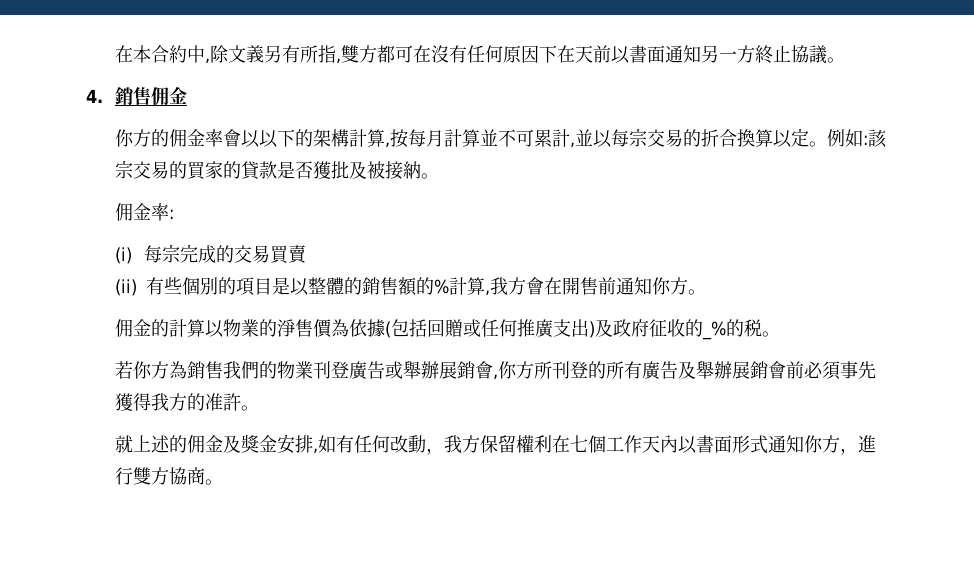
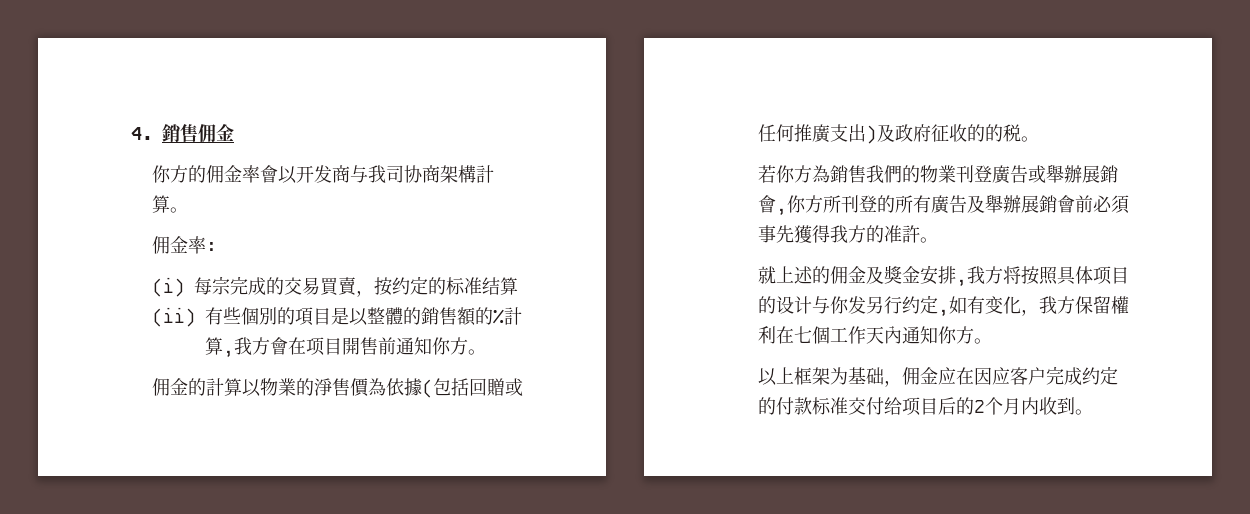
- 在本合約中,除文義另有所指,雙方都可在沒有任何原因下在天前以書面通知另一方終止協議。
- 你方的佣金率會以以下的架構計算,按每月計算並不可累計,並以每宗交易的折合換算以定。例如:該宗交易的買家的貸款是否獲批及被接納。
+ 你方的佣金率會以开发商与我司协商架構計算。
- (i)每宗完成的交易買賣
+ (i)每宗完成的交易買賣，按约定的标准结算
- (ii)有些個別的項目是以整體的銷售額的%計算,我方會在開售前通知你方。
+ (ii)有些個別的項目是以整體的銷售額的%計算,我方會在项目開售前通知你方。
- 佣金的計算以物業的淨售價為依據(包括回贈或任何推廣支出)及政府征收的_%的税。
+ 佣金的計算以物業的淨售價為依據(包括回贈或任何推廣支出)及政府征收的的税。
- 就上述的佣金及獎金安排,如有任何改動，我方保留權利在七個工作天內以書面形式通知你方，進行雙方協商。
+ 就上述的佣金及獎金安排,我方将按照具体项目的设计与你发另行约定,如有变化，我方保留權利在七個工作天內通知你方。
+ 以上框架为基础，佣金应在因应客户完成约定的付款标准交付给项目后的2个月内收到。

